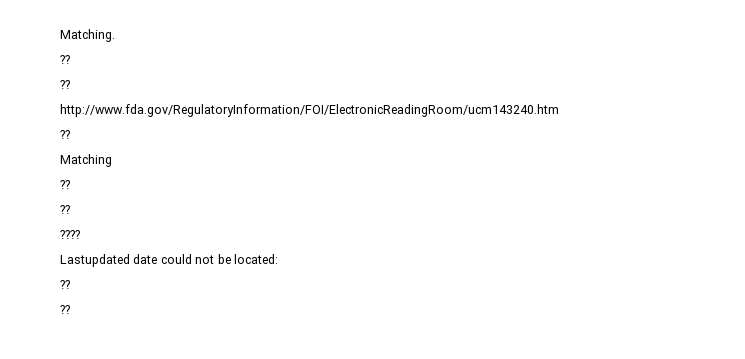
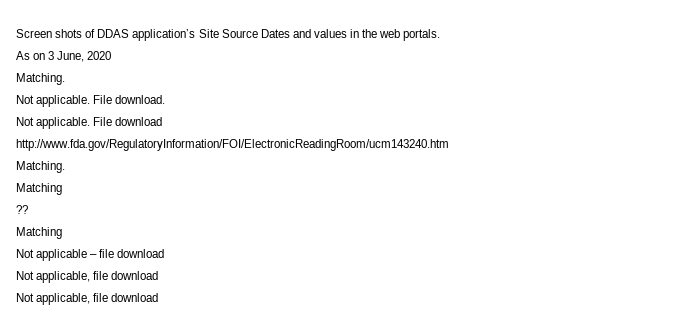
+ Screen shots of DDAS application’s Site Source Dates and values in the web portals.
+ As on 3 June, 2020
  Matching.
- ??
- ??
+ Not applicable. File download.
+ Not applicable. File download
  http://www.fda.gov/RegulatoryInformation/FOI/ElectronicReadingRoom/ucm143240.htm
+ Matching.
+ Matching
  ??
  Matching
- ??
- ??
- ????
- Lastupdated date could not be located:
- ??
- ??
+ Not applicable – file download
+ Not applicable, file download
+ Not applicable, file download

